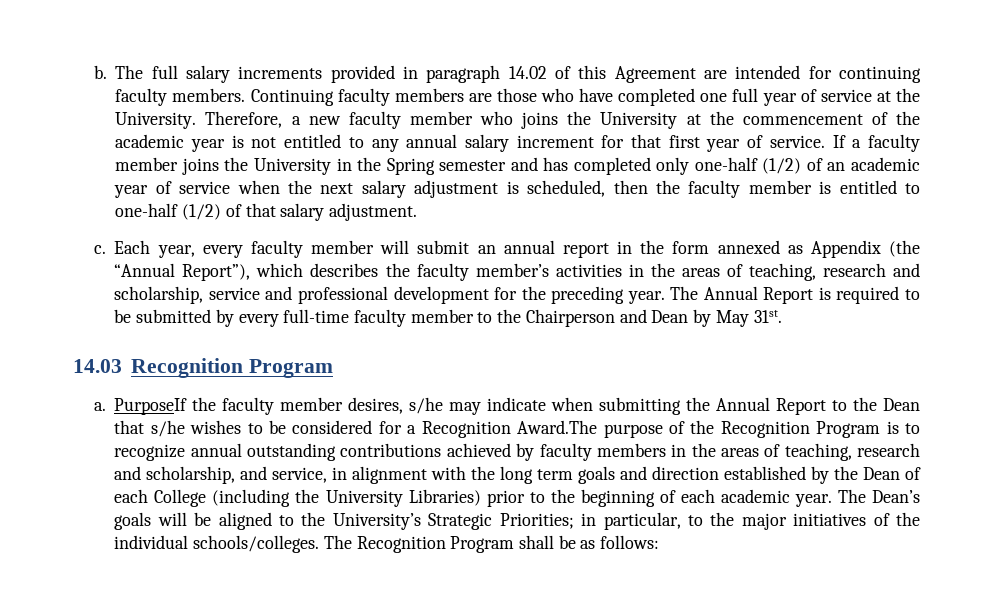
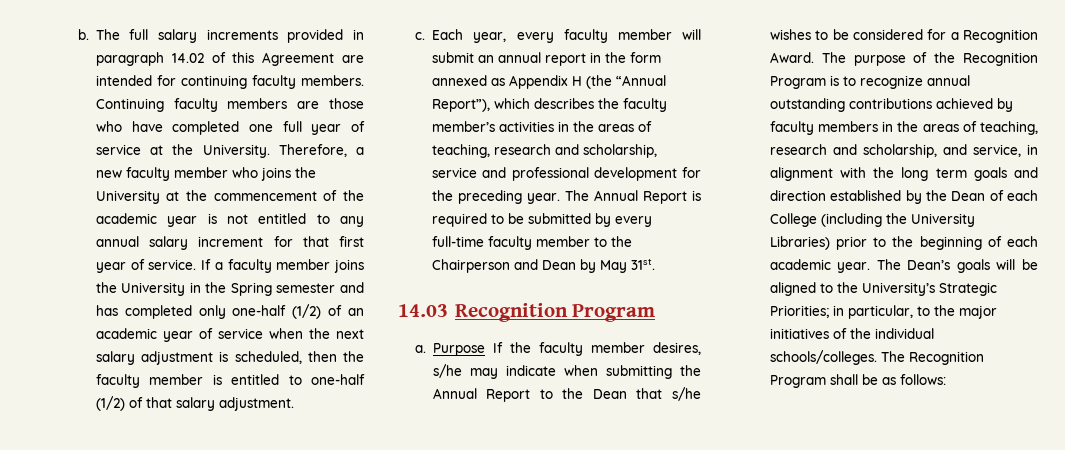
- Each year, every faculty member will submit an annual report in the form annexed as Appendix (the “Annual Report”), which describes the faculty member’s activities in the areas of teaching, research and scholarship, service and professional development for the preceding year.
+ Each year, every faculty member will submit an annual report in the form annexed as Appendix H (the “Annual Report”), which describes the faculty member’s activities in the areas of teaching, research and scholarship, service and professional development for the preceding year.
- PurposeIf the faculty member desires, s/he may indicate when submitting the Annual Report to the Dean that s/he wishes to be considered for a Recognition Award.The purpose of the Recognition Program is to recognize annual outstanding contributions achieved by faculty members in the areas of teaching, research and scholarship, and service, in alignment with the long term goals and direction established by the Dean of each College (including the University Libraries) prior to the beginning of each academic year.
+ Purpose If the faculty member desires, s/he may indicate when submitting the Annual Report to the Dean that s/he wishes to be considered for a Recognition Award. The purpose of the Recognition Program is to recognize annual outstanding contributions achieved by faculty members in the areas of teaching, research and scholarship, and service, in alignment with the long term goals and direction established by the Dean of each College (including the University Libraries) prior to the beginning of each academic year.

